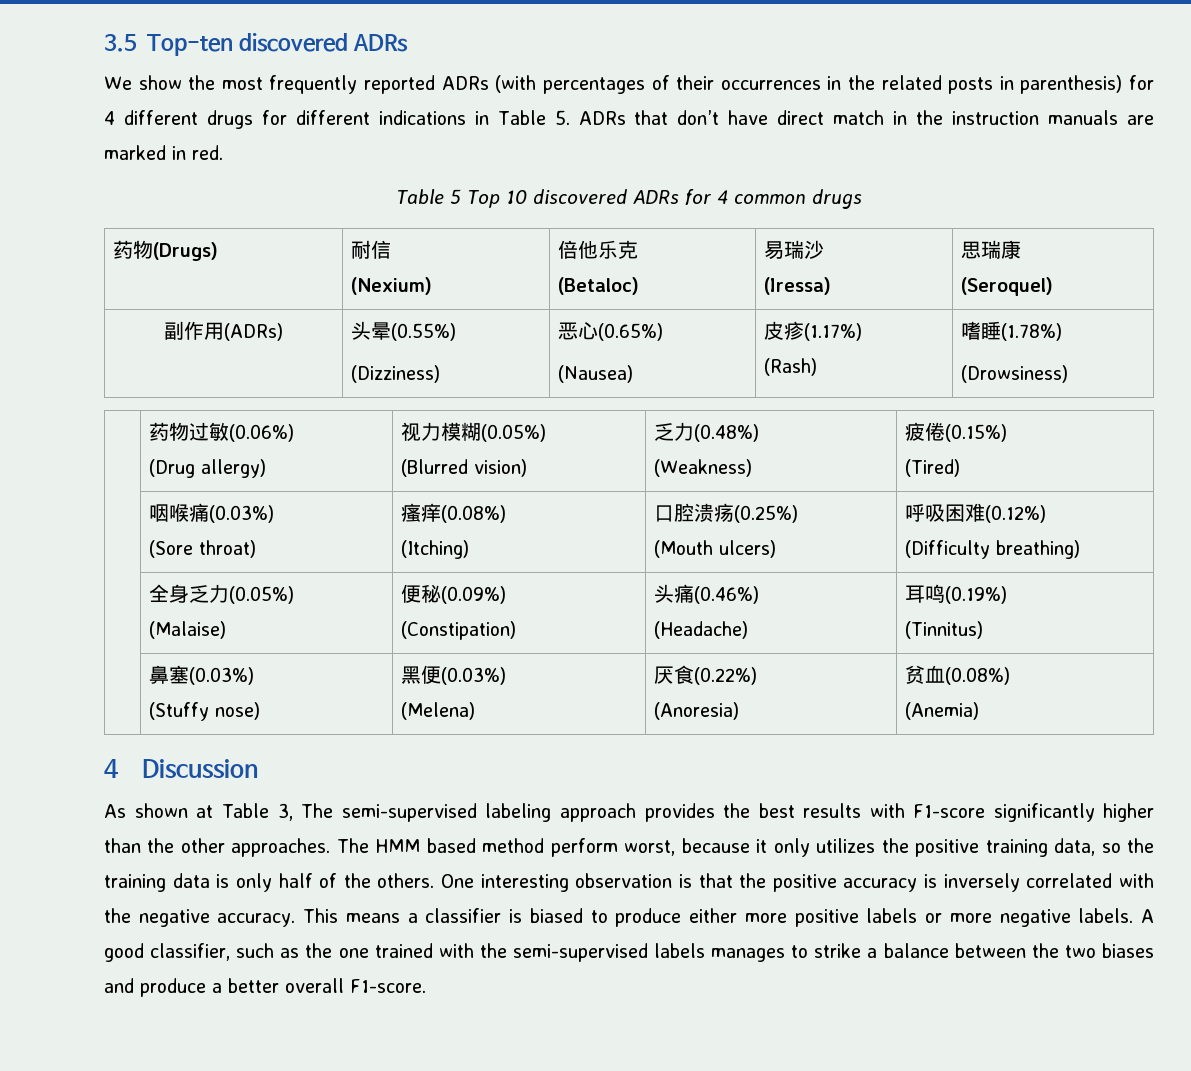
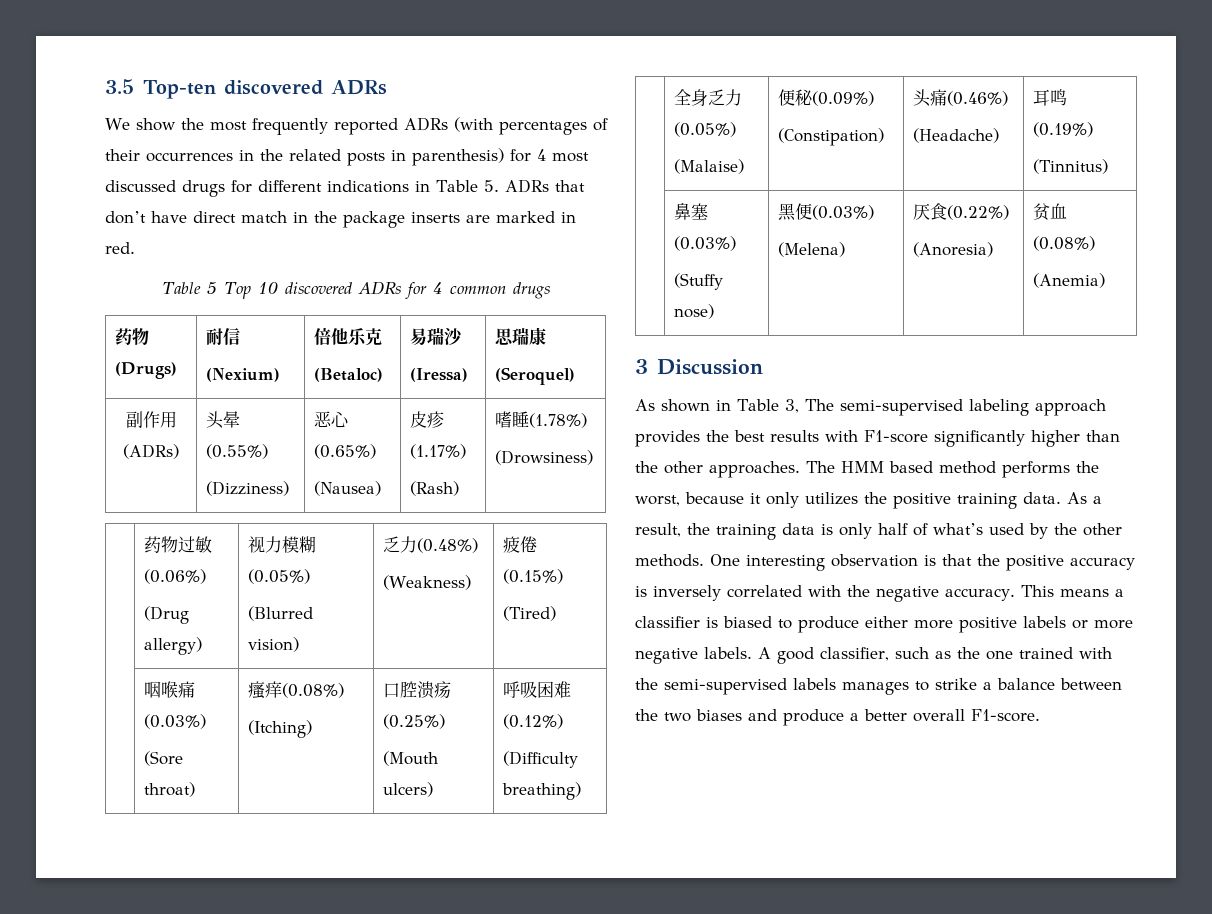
- We show the most frequently reported ADRs (with percentages of their occurrences in the related posts in parenthesis) for 4 different drugs for different indications in Table 5. ADRs that don’t have direct match in the instruction manuals are marked in red.
+ We show the most frequently reported ADRs (with percentages of their occurrences in the related posts in parenthesis) for 4 most discussed drugs for different indications in Table 5. ADRs that don’t have direct match in the package inserts are marked in red.
- 4 Discussion
+ 3 Discussion
- As shown at Table 3, The semi-supervised labeling approach provides the best results with F1-score significantly higher than the other approaches.
+ As shown in Table 3, The semi-supervised labeling approach provides the best results with F1-score significantly higher than the other approaches.
- The HMM based method perform worst, because it only utilizes the positive training data, so the training data is only half of the others.
+ The HMM based method performs the worst, because it only utilizes the positive training data. As a result, the training data is only half of what’s used by the other methods.

